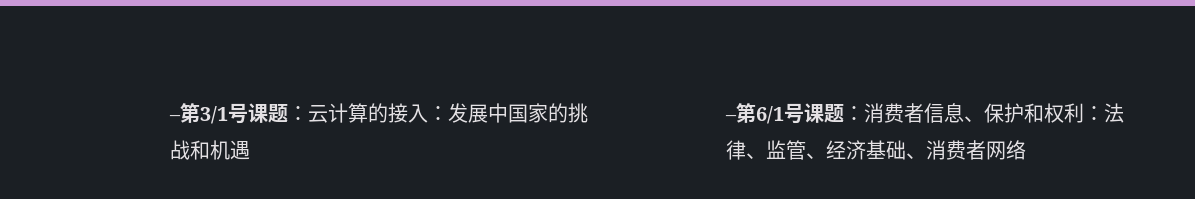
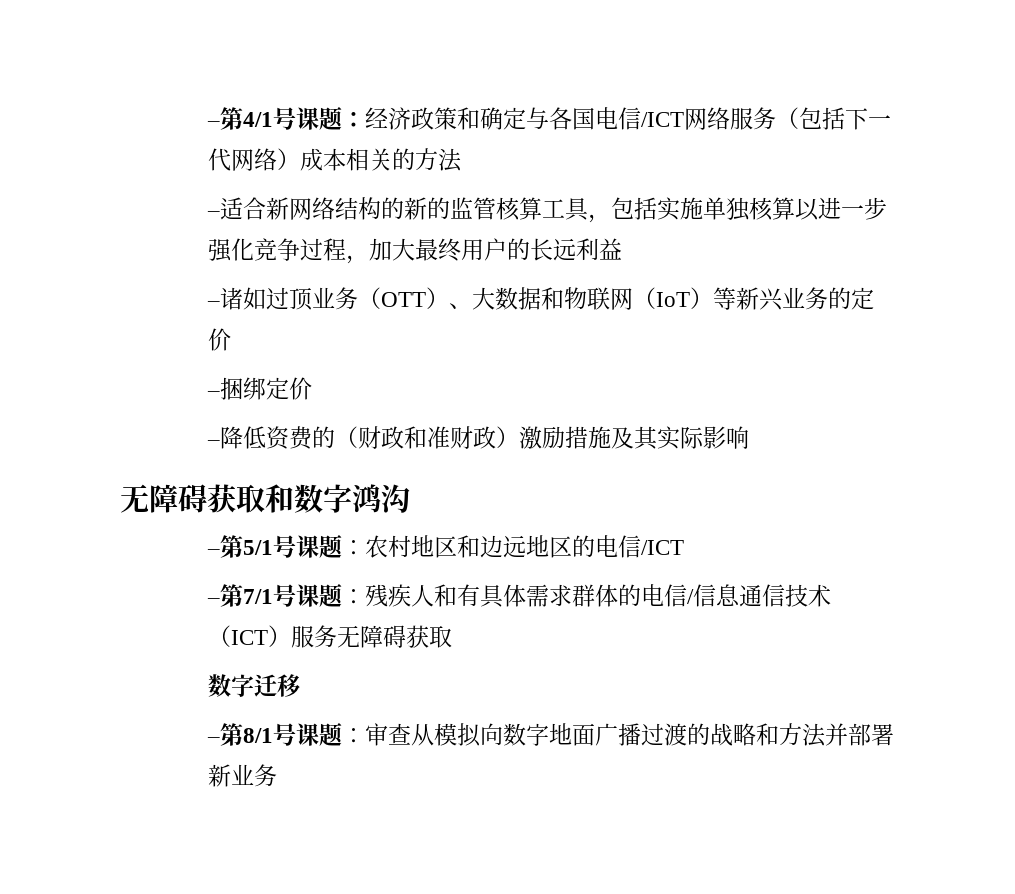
- –第3/1号课题：云计算的接入：发展中国家的挑战和机遇
- –第6/1号课题：消费者信息、保护和权利：法律、监管、经济基础、消费者网络
+ –第4/1号课题：经济政策和确定与各国电信/ICT网络服务（包括下一代网络）成本相关的方法
+ –适合新网络结构的新的监管核算工具，包括实施单独核算以进一步强化竞争过程，加大最终用户的长远利益
+ –诸如过顶业务（OTT）、大数据和物联网（IoT）等新兴业务的定价
+ –捆绑定价
+ –降低资费的（财政和准财政）激励措施及其实际影响
+ 无障碍获取和数字鸿沟
+ –第5/1号课题：农村地区和边远地区的电信/ICT
+ –第7/1号课题：残疾人和有具体需求群体的电信/信息通信技术（ICT）服务无障碍获取
+ 数字迁移
+ –第8/1号课题：审查从模拟向数字地面广播过渡的战略和方法并部署新业务

